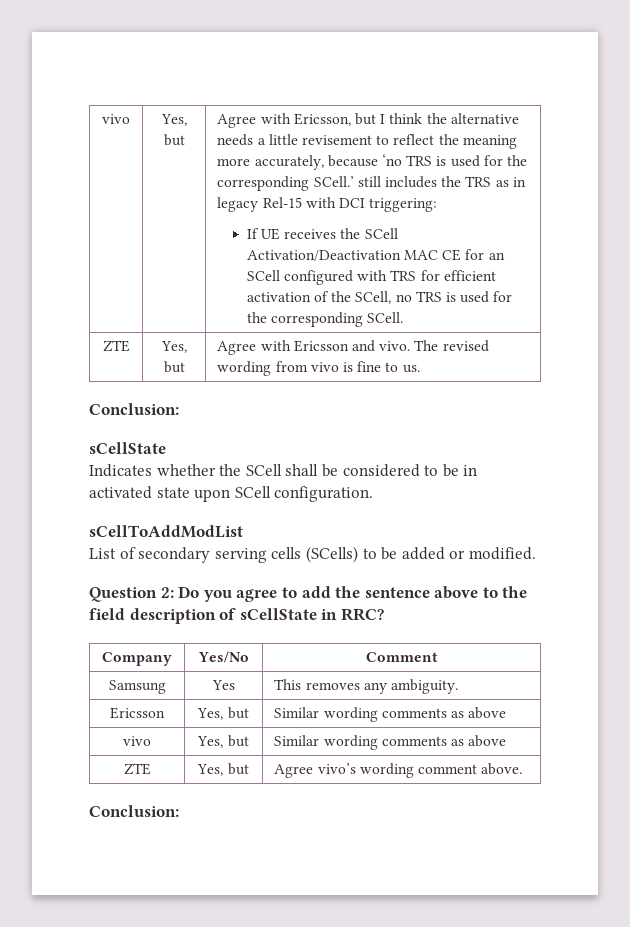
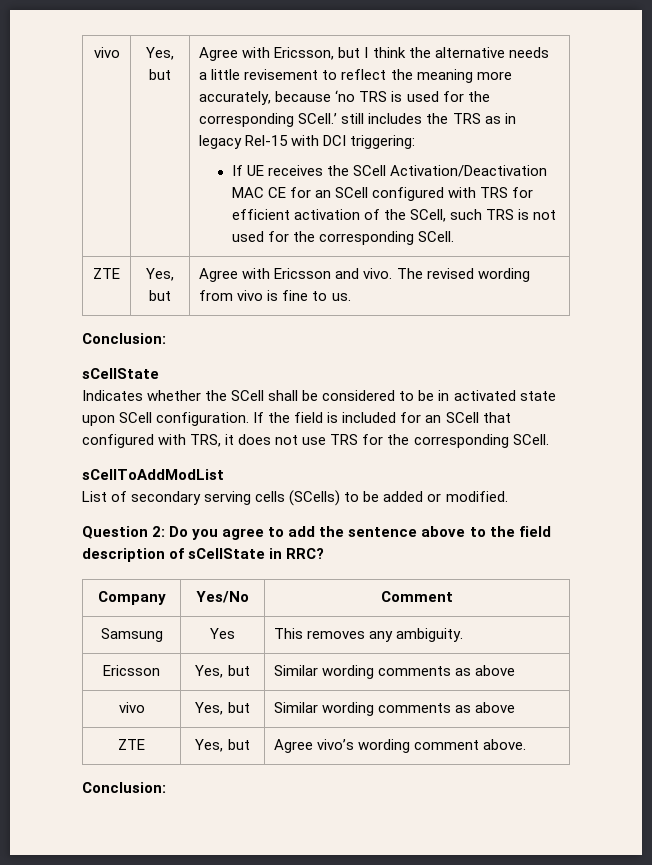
- If UE receives the SCell Activation/Deactivation MAC CE for an SCell configured with TRS for efficient activation of the SCell, no TRS is used for the corresponding SCell.
+ If UE receives the SCell Activation/Deactivation MAC CE for an SCell configured with TRS for efficient activation of the SCell, such TRS is not used for the corresponding SCell.
+ If the field is included for an SCell that configured with TRS, it does not use TRS for the corresponding SCell.

